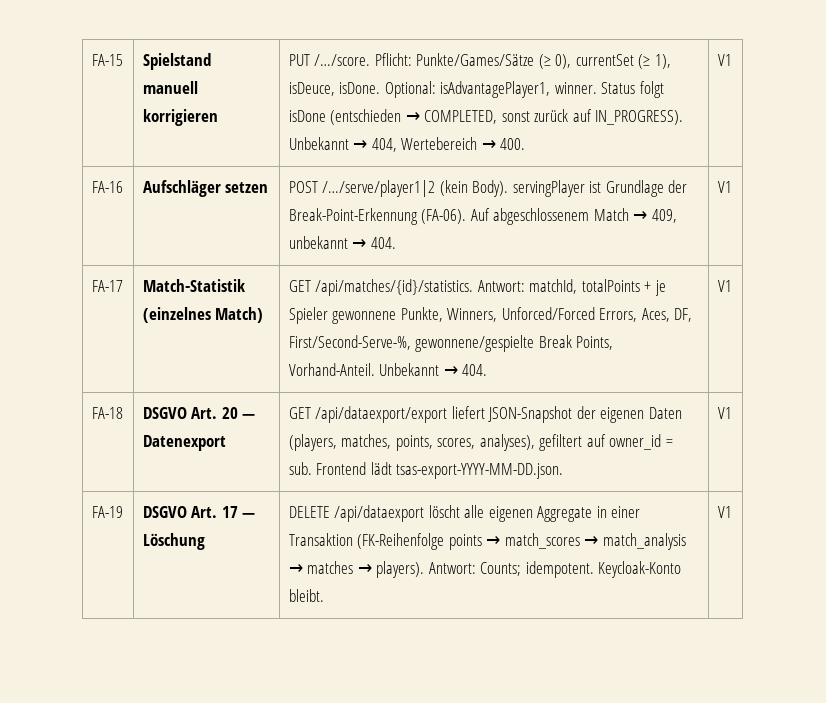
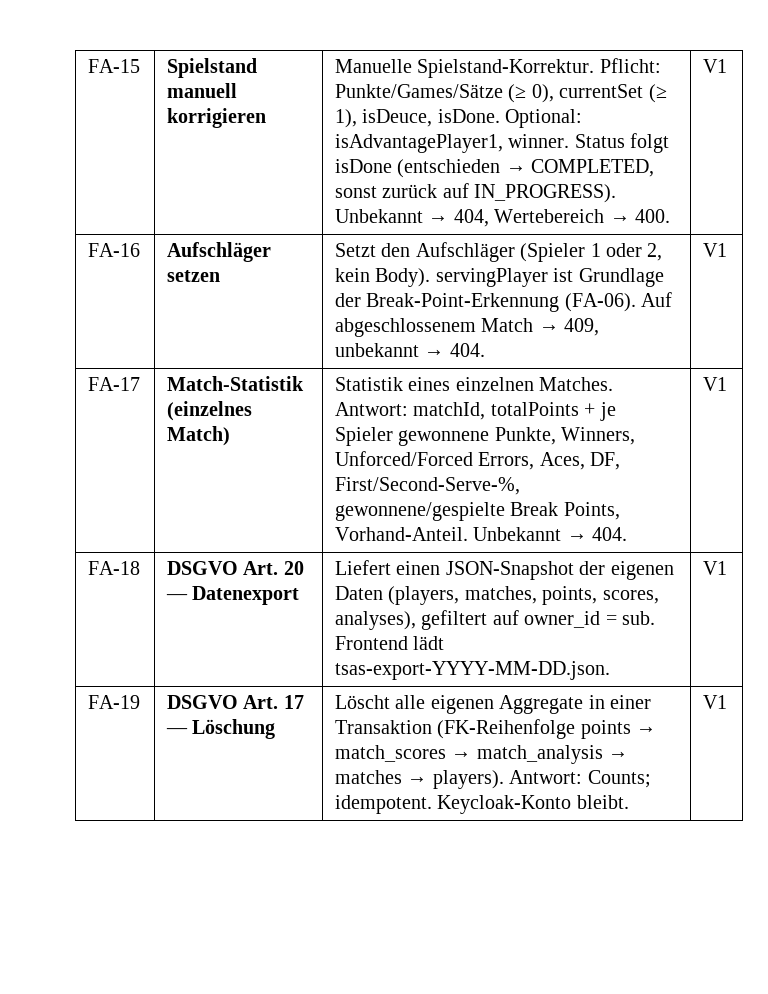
- FA-15 | Spielstand manuell korrigieren | PUT /…/score. Pflicht: Punkte/Games/Sätze (≥ 0), currentSet (≥ 1), isDeuce, isDone. Optional: isAdvantagePlayer1, winner. Status folgt isDone (entschieden → COMPLETED, sonst zurück auf IN_PROGRESS). Unbekannt → 404, Wertebereich → 400. | V1
+ FA-15 | Spielstand manuell korrigieren | Manuelle Spielstand-Korrektur. Pflicht: Punkte/Games/Sätze (≥ 0), currentSet (≥ 1), isDeuce, isDone. Optional: isAdvantagePlayer1, winner. Status folgt isDone (entschieden → COMPLETED, sonst zurück auf IN_PROGRESS). Unbekannt → 404, Wertebereich → 400. | V1
- FA-16 | Aufschläger setzen | POST /…/serve/player1|2 (kein Body). servingPlayer ist Grundlage der Break-Point-Erkennung (FA-06). Auf abgeschlossenem Match → 409, unbekannt → 404. | V1
+ FA-16 | Aufschläger setzen | Setzt den Aufschläger (Spieler 1 oder 2, kein Body). servingPlayer ist Grundlage der Break-Point-Erkennung (FA-06). Auf abgeschlossenem Match → 409, unbekannt → 404. | V1
- FA-17 | Match-Statistik (einzelnes Match) | GET /api/matches/{id}/statistics. Antwort: matchId, totalPoints + je Spieler gewonnene Punkte, Winners, Unforced/Forced Errors, Aces, DF, First/Second-Serve-%, gewonnene/gespielte Break Points, Vorhand-Anteil. Unbekannt → 404. | V1
+ FA-17 | Match-Statistik (einzelnes Match) | Statistik eines einzelnen Matches. Antwort: matchId, totalPoints + je Spieler gewonnene Punkte, Winners, Unforced/Forced Errors, Aces, DF, First/Second-Serve-%, gewonnene/gespielte Break Points, Vorhand-Anteil. Unbekannt → 404. | V1
- FA-18 | DSGVO Art. 20 — Datenexport | GET /api/dataexport/export liefert JSON-Snapshot der eigenen Daten (players, matches, points, scores, analyses), gefiltert auf owner_id = sub. Frontend lädt tsas-export-YYYY-MM-DD.json. | V1
+ FA-18 | DSGVO Art. 20 — Datenexport | Liefert einen JSON-Snapshot der eigenen Daten (players, matches, points, scores, analyses), gefiltert auf owner_id = sub. Frontend lädt tsas-export-YYYY-MM-DD.json. | V1
- FA-19 | DSGVO Art. 17 — Löschung | DELETE /api/dataexport löscht alle eigenen Aggregate in einer Transaktion (FK-Reihenfolge points → match_scores → match_analysis → matches → players). Antwort: Counts; idempotent. Keycloak-Konto bleibt. | V1
+ FA-19 | DSGVO Art. 17 — Löschung | Löscht alle eigenen Aggregate in einer Transaktion (FK-Reihenfolge points → match_scores → match_analysis → matches → players). Antwort: Counts; idempotent. Keycloak-Konto bleibt. | V1

